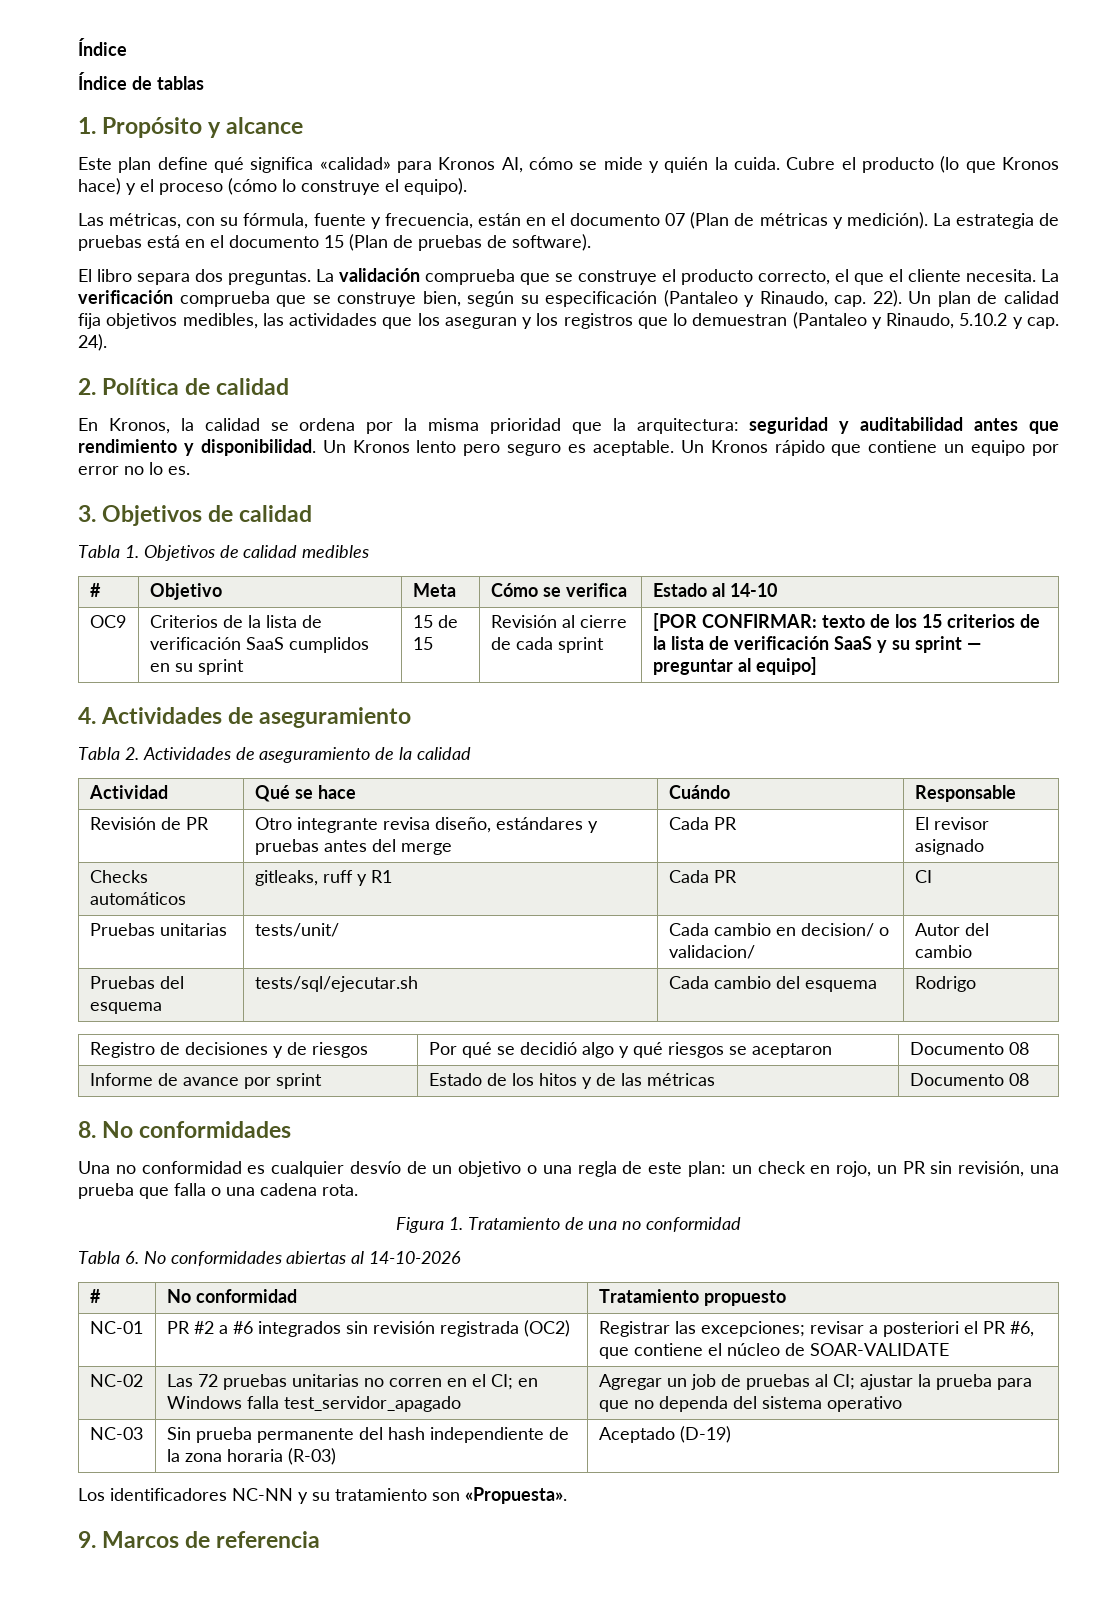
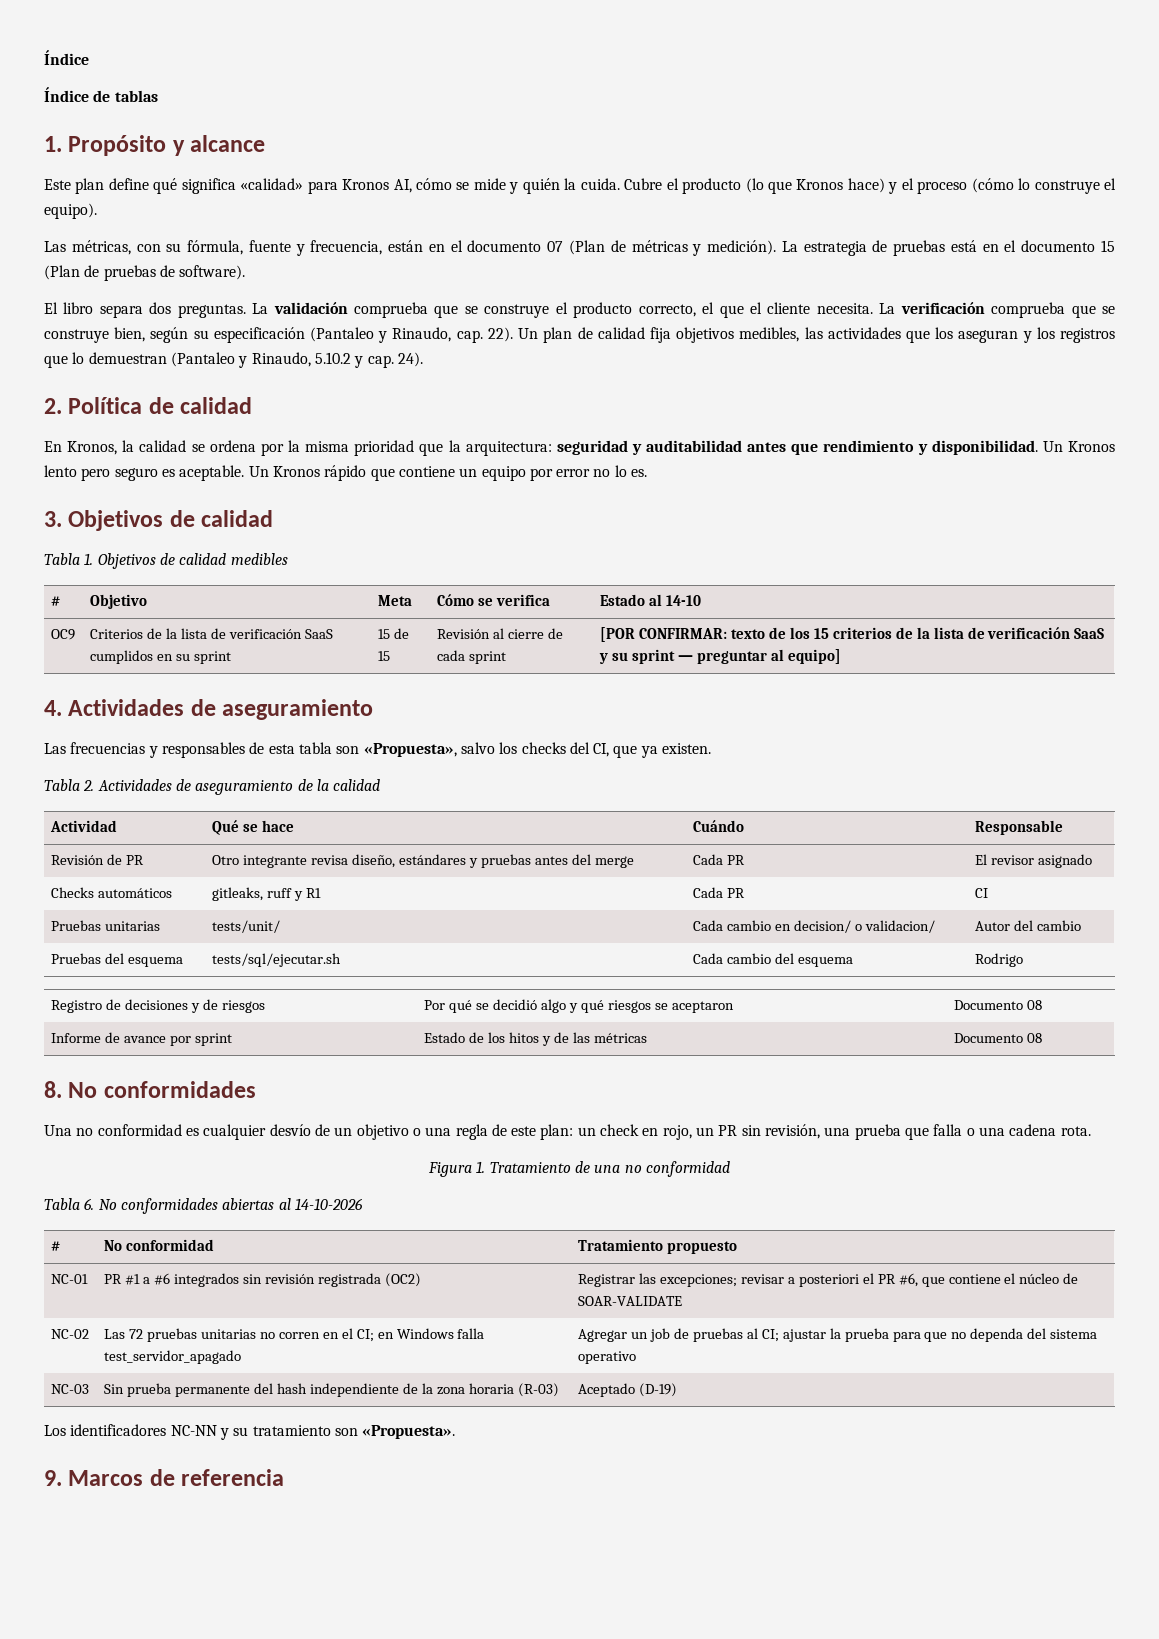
+ Las frecuencias y responsables de esta tabla son «Propuesta», salvo los checks del CI, que ya existen.
- NC-01 | PR #2 a #6 integrados sin revisión registrada (OC2) | Registrar las excepciones; revisar a posteriori el PR #6, que contiene el núcleo de SOAR-VALIDATE
+ NC-01 | PR #1 a #6 integrados sin revisión registrada (OC2) | Registrar las excepciones; revisar a posteriori el PR #6, que contiene el núcleo de SOAR-VALIDATE

